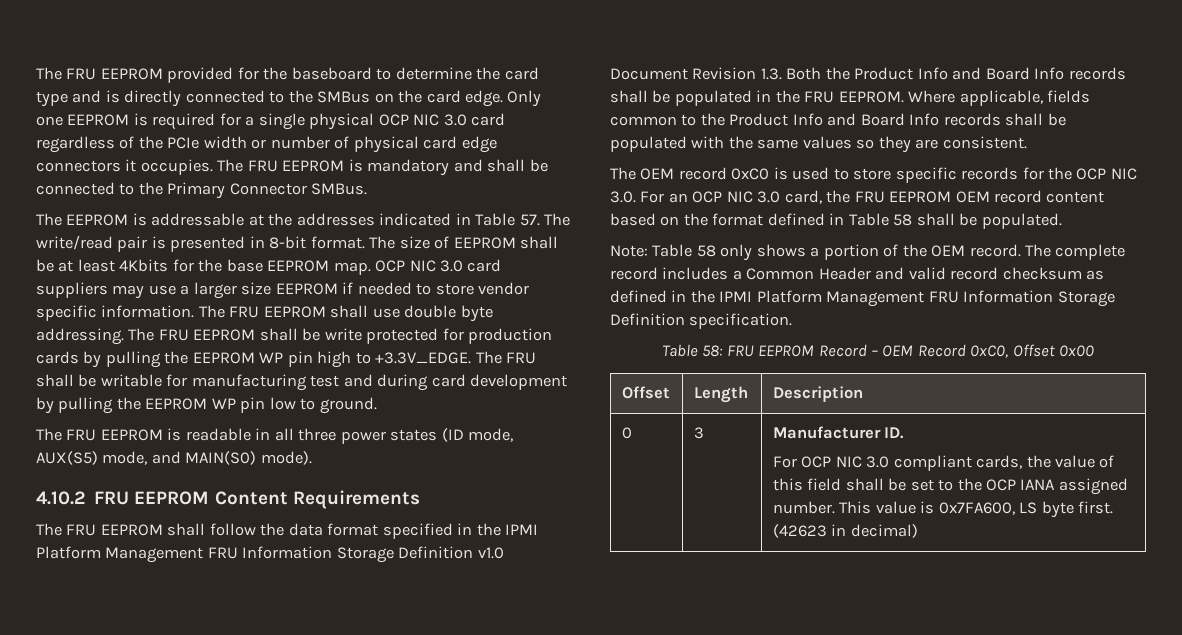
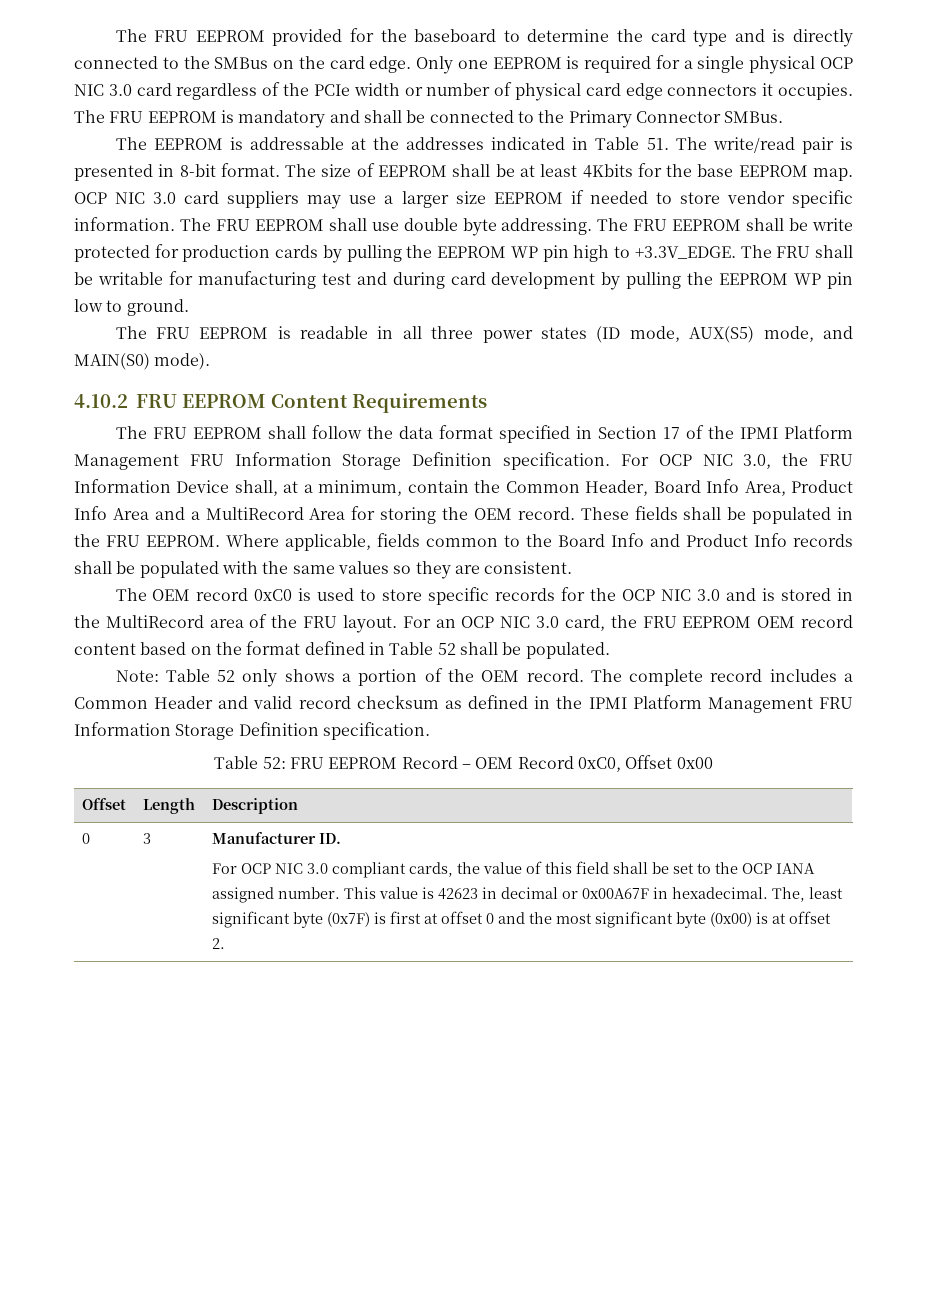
- The EEPROM is addressable at the addresses indicated in Table 57. The write/read pair is presented in 8-bit format.
+ The EEPROM is addressable at the addresses indicated in Table 51. The write/read pair is presented in 8-bit format.
- The FRU EEPROM shall follow the data format specified in the IPMI Platform Management FRU Information Storage Definition v1.0 Document Revision 1.3. Both the Product Info and Board Info records shall be populated in the FRU EEPROM.
+ The FRU EEPROM shall follow the data format specified in Section 17 of the IPMI Platform Management FRU Information Storage Definition specification. For OCP NIC 3.0, the FRU Information Device shall, at a minimum, contain the Common Header, Board Info Area, Product Info Area and a MultiRecord Area for storing the OEM record. These fields shall be populated in the FRU EEPROM.
- Where applicable, fields common to the Product Info and Board Info records shall be populated with the same values so they are consistent.
+ Where applicable, fields common to the Board Info and Product Info records shall be populated with the same values so they are consistent.
- The OEM record 0xC0 is used to store specific records for the OCP NIC 3.0. For an OCP NIC 3.0 card, the FRU EEPROM OEM record content based on the format defined in Table 58 shall be populated.
+ The OEM record 0xC0 is used to store specific records for the OCP NIC 3.0 and is stored in the MultiRecord area of the FRU layout. For an OCP NIC 3.0 card, the FRU EEPROM OEM record content based on the format defined in Table 52 shall be populated.
- Note: Table 58 only shows a portion of the OEM record.
+ Note: Table 52 only shows a portion of the OEM record.
- Table 58: FRU EEPROM Record – OEM Record 0xC0, Offset 0x00
+ Table 52: FRU EEPROM Record – OEM Record 0xC0, Offset 0x00
- This value is 0x7FA600, LS byte first. (42623 in decimal)
+ This value is 42623 in decimal or 0x00A67F in hexadecimal. The, least significant byte (0x7F) is first at offset 0 and the most significant byte (0x00) is at offset 2.

